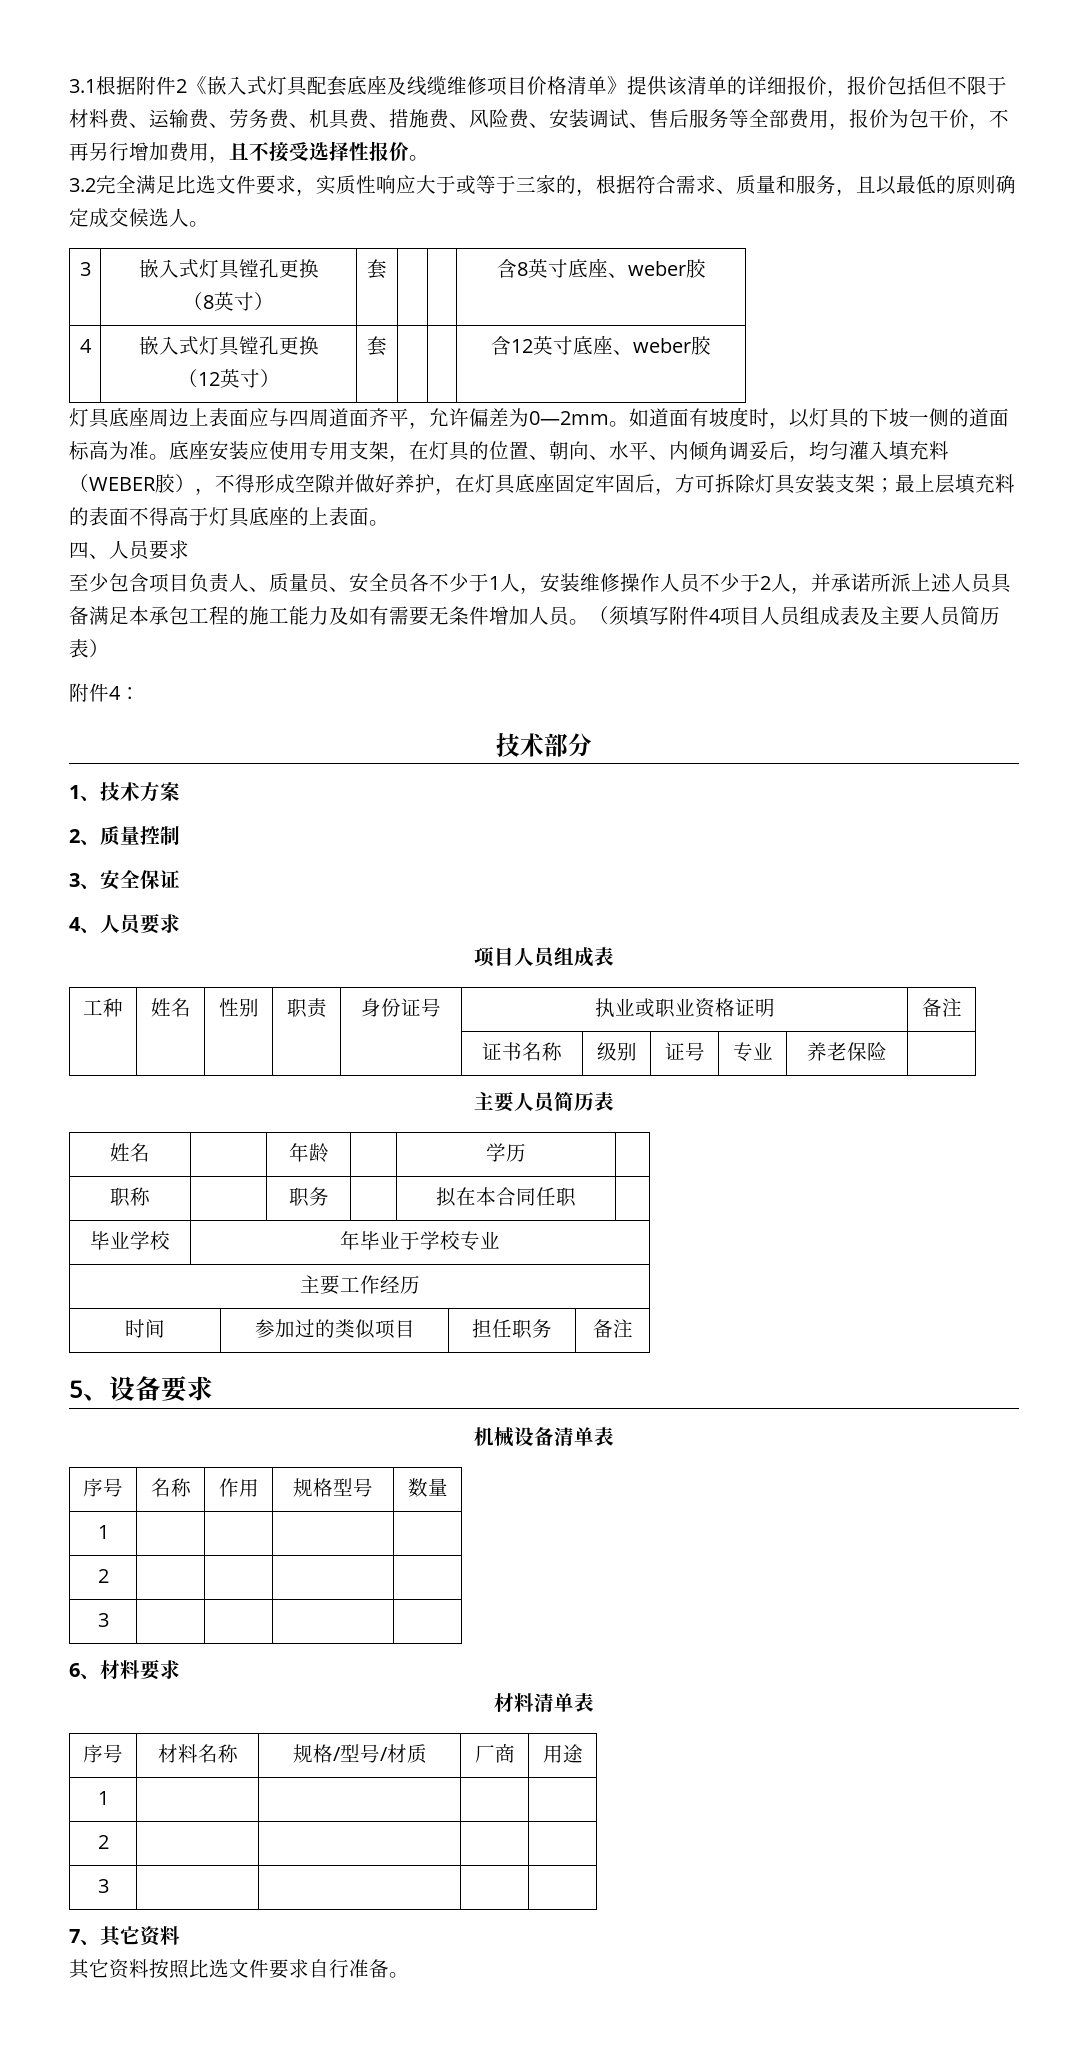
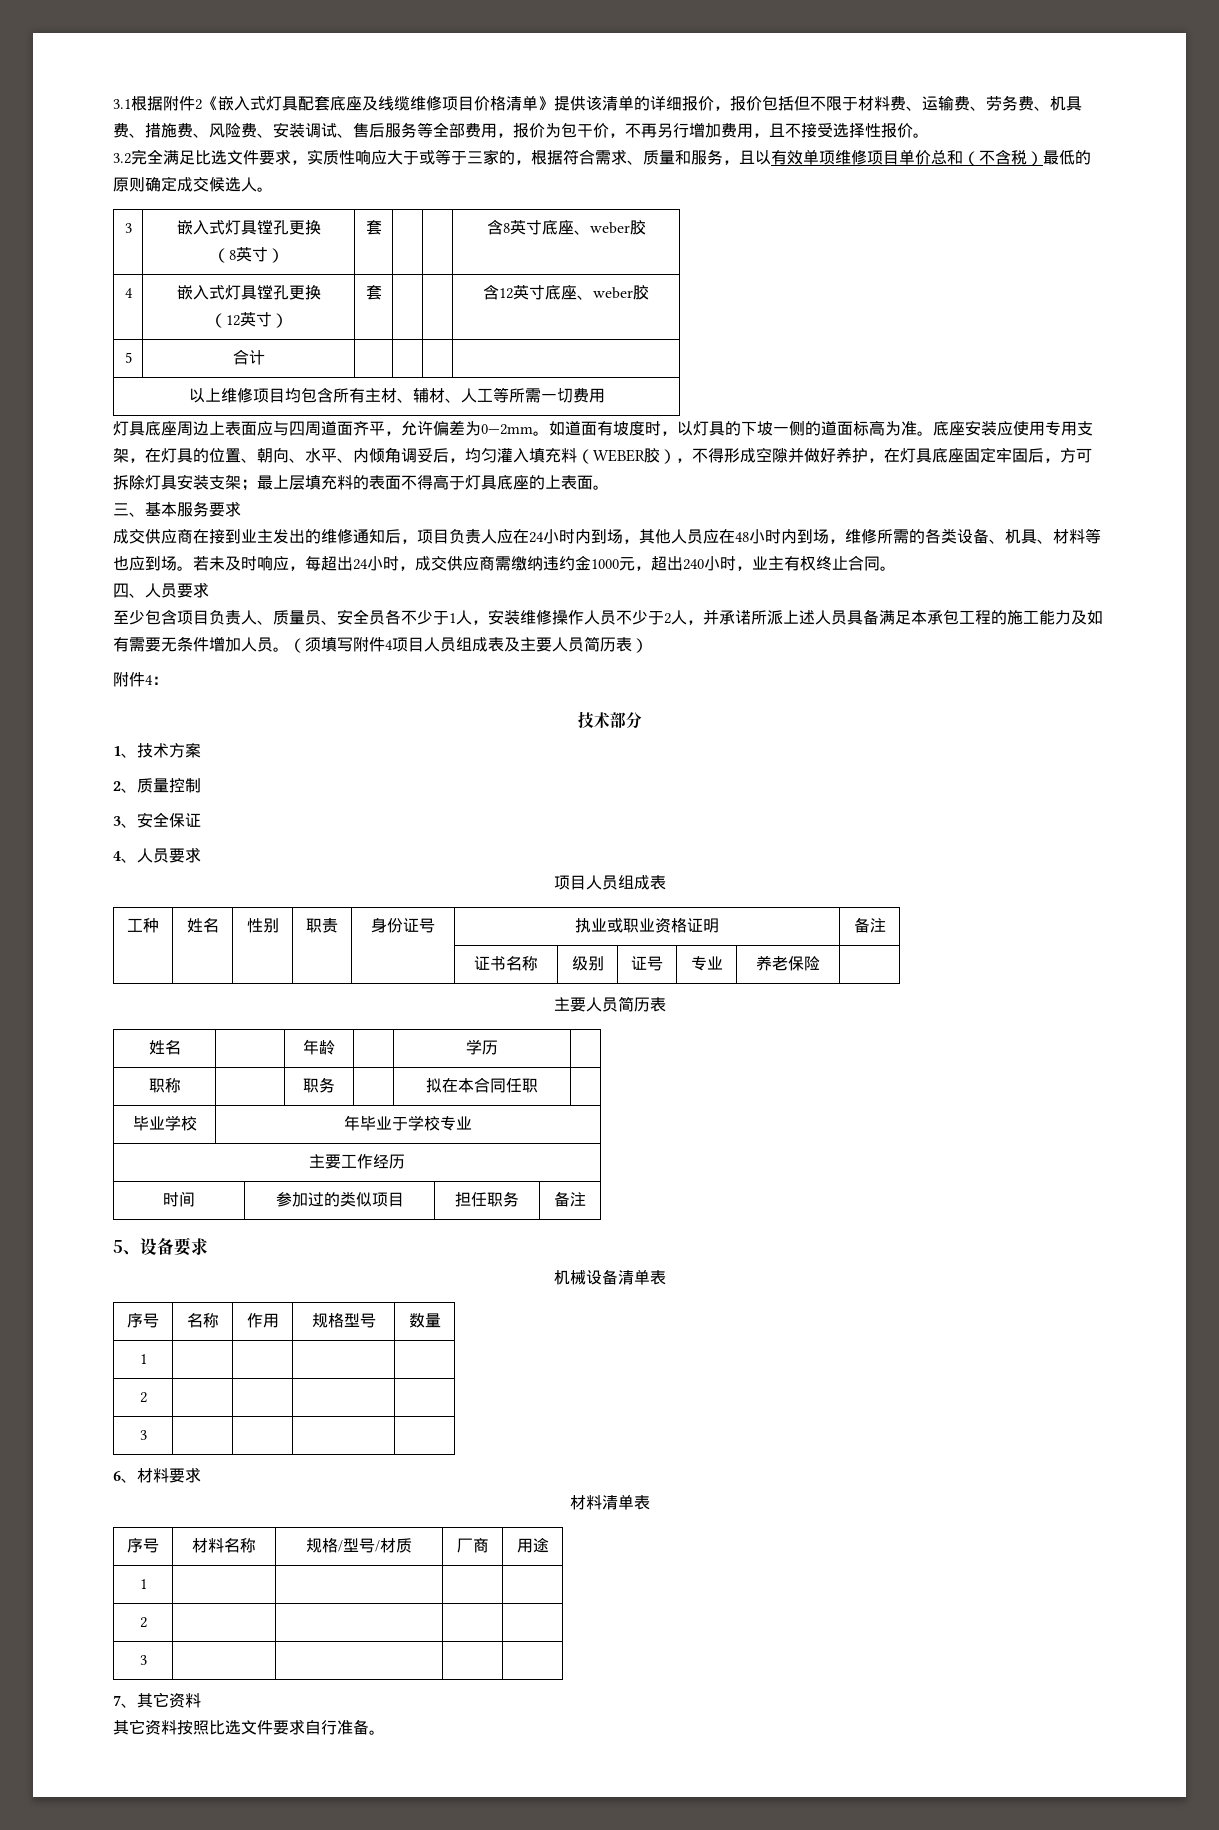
- 3.2完全满足比选文件要求，实质性响应大于或等于三家的，根据符合需求、质量和服务，且以最低的原则确定成交候选人。
+ 3.2完全满足比选文件要求，实质性响应大于或等于三家的，根据符合需求、质量和服务，且以有效单项维修项目单价总和（不含税）最低的原则确定成交候选人。
+ 5 | 合计 | | | |
+ 以上维修项目均包含所有主材、辅材、人工等所需一切费用
+ 三、基本服务要求
+ 成交供应商在接到业主发出的维修通知后，项目负责人应在24小时内到场，其他人员应在48小时内到场，维修所需的各类设备、机具、材料等也应到场。若未及时响应，每超出24小时，成交供应商需缴纳违约金1000元，超出240小时，业主有权终止合同。

